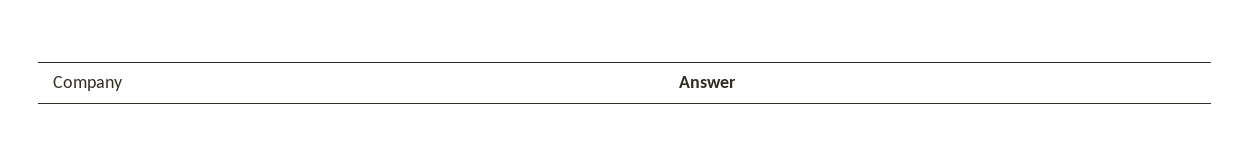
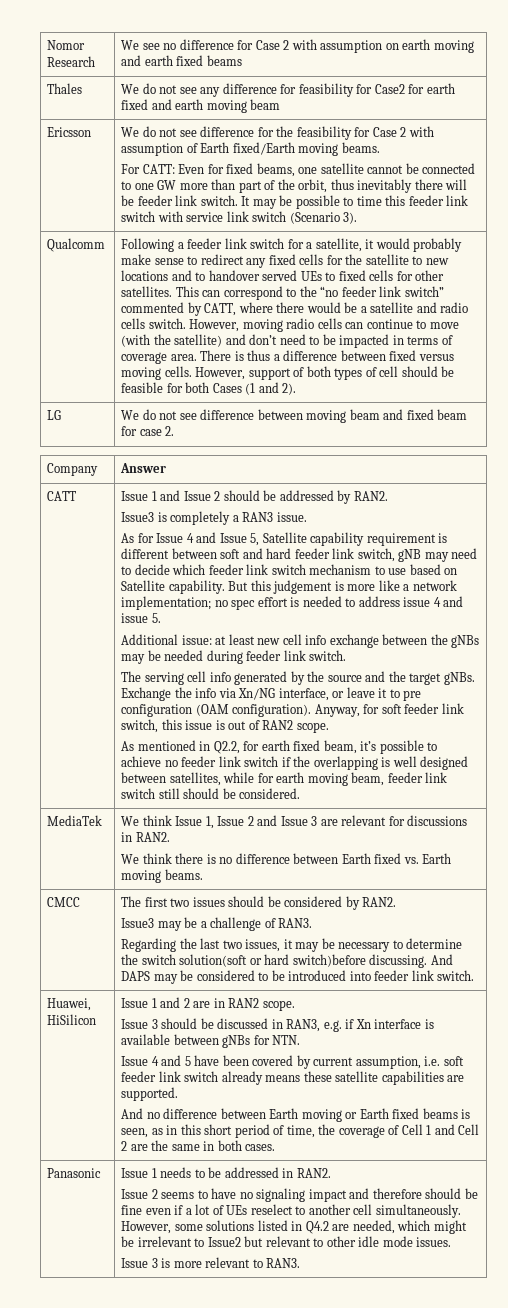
+ Nomor Research | We see no difference for Case 2 with assumption on earth moving and earth fixed beams
+ Thales | We do not see any difference for feasibility for Case2 for earth fixed and earth moving beam
+ Ericsson | We do not see difference for the feasibility for Case 2 with assumption of Earth fixed/Earth moving beams.
+ For CATT: Even for fixed beams, one satellite cannot be connected to one GW more than part of the orbit, thus inevitably there will be feeder link switch. It may be possible to time this feeder link switch with service link switch (Scenario 3).
+ Qualcomm | Following a feeder link switch for a satellite, it would probably make sense to redirect any fixed cells for the satellite to new locations and to handover served UEs to fixed cells for other satellites. This can correspond to the “no feeder link switch” commented by CATT, where there would be a satellite and radio cells switch. However, moving radio cells can continue to move (with the satellite) and don’t need to be impacted in terms of coverage area. There is thus a difference between fixed versus moving cells. However, support of both types of cell should be feasible for both Cases (1 and 2).
+ LG | We do not see difference between moving beam and fixed beam for case 2.
  Company | Answer
+ CATT | Issue 1 and Issue 2 should be addressed by RAN2.
+ Issue3 is completely a RAN3 issue.
+ As for Issue 4 and Issue 5, Satellite capability requirement is different between soft and hard feeder link switch, gNB may need to decide which feeder link switch mechanism to use based on Satellite capability. But this judgement is more like a network implementation; no spec effort is needed to address issue 4 and issue 5.
+ Additional issue: at least new cell info exchange between the gNBs may be needed during feeder link switch.
+ The serving cell info generated by the source and the target gNBs. Exchange the info via Xn/NG interface, or leave it to pre configuration (OAM configuration). Anyway, for soft feeder link switch, this issue is out of RAN2 scope.
+ As mentioned in Q2.2, for earth fixed beam, it’s possible to achieve no feeder link switch if the overlapping is well designed between satellites, while for earth moving beam, feeder link switch still should be considered.
+ MediaTek | We think Issue 1, Issue 2 and Issue 3 are relevant for discussions in RAN2.
+ We think there is no difference between Earth fixed vs. Earth moving beams.
+ CMCC | The first two issues should be considered by RAN2.
+ Issue3 may be a challenge of RAN3.
+ Regarding the last two issues, it may be necessary to determine the switch solution(soft or hard switch)before discussing. And DAPS may be considered to be introduced into feeder link switch.
+ Huawei, HiSilicon | Issue 1 and 2 are in RAN2 scope.
+ Issue 3 should be discussed in RAN3, e.g. if Xn interface is available between gNBs for NTN.
+ Issue 4 and 5 have been covered by current assumption, i.e. soft feeder link switch already means these satellite capabilities are supported.
+ And no difference between Earth moving or Earth fixed beams is seen, as in this short period of time, the coverage of Cell 1 and Cell 2 are the same in both cases.
+ Panasonic | Issue 1 needs to be addressed in RAN2.
+ Issue 2 seems to have no signaling impact and therefore should be fine even if a lot of UEs reselect to another cell simultaneously. However, some solutions listed in Q4.2 are needed, which might be irrelevant to Issue2 but relevant to other idle mode issues.
+ Issue 3 is more relevant to RAN3.

